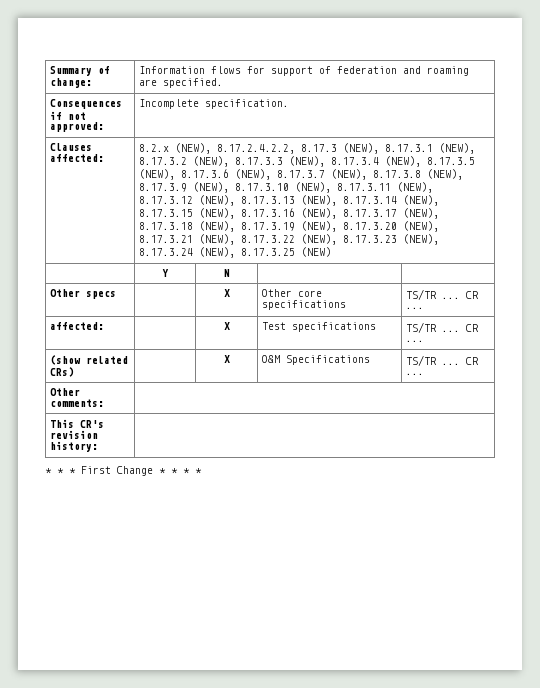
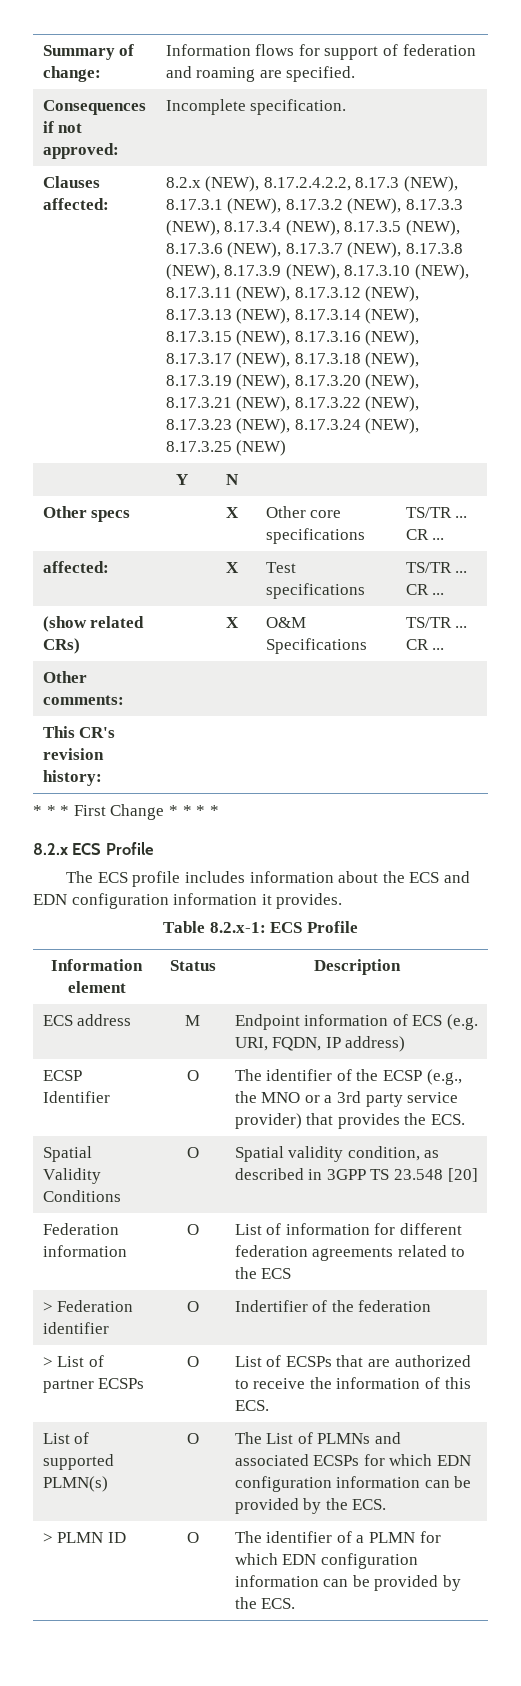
+ 8.2.x ECS Profile
+ The ECS profile includes information about the ECS and EDN configuration information it provides.
+ Table 8.2.x-1: ECS Profile
+ Information element | Status | Description
+ ECS address | M | Endpoint information of ECS (e.g. URI, FQDN, IP address)
+ ECSP Identifier | O | The identifier of the ECSP (e.g., the MNO or a 3rd party service provider) that provides the ECS.
+ Spatial Validity Conditions | O | Spatial validity condition, as described in 3GPP TS 23.548 [20]
+ Federation information | O | List of information for different federation agreements related to the ECS
+ > Federation identifier | O | Indertifier of the federation
+ > List of partner ECSPs | O | List of ECSPs that are authorized to receive the information of this ECS.
+ List of supported PLMN(s) | O | The List of PLMNs and associated ECSPs for which EDN configuration information can be provided by the ECS.
+ > PLMN ID | O | The identifier of a PLMN for which EDN configuration information can be provided by the ECS.

